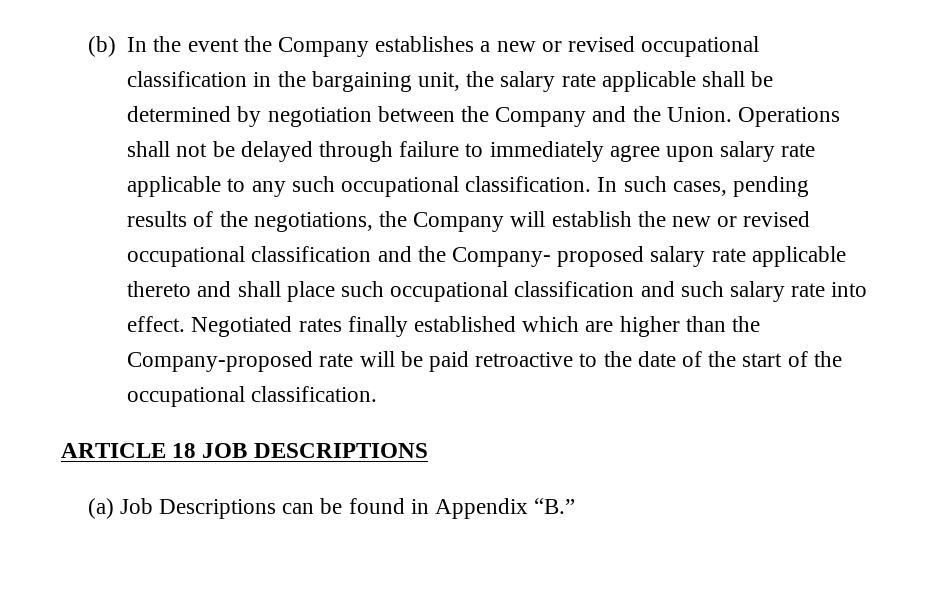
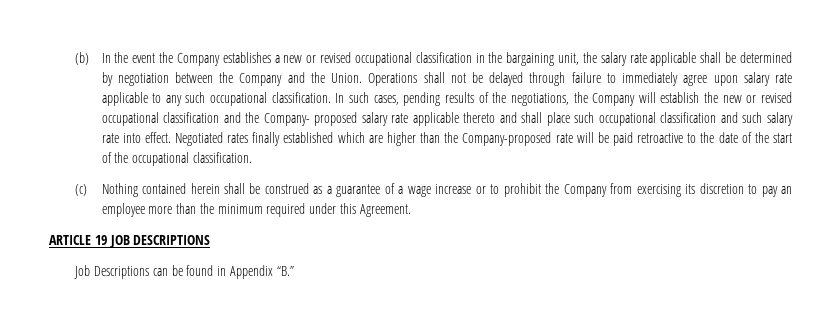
+ (c) Nothing contained herein shall be construed as a guarantee of a wage increase or to prohibit the Company from exercising its discretion to pay an employee more than the minimum required under this Agreement.
- ARTICLE 18 JOB DESCRIPTIONS
+ ARTICLE 19 JOB DESCRIPTIONS
- (a) Job Descriptions can be found in Appendix “B.”
+ Job Descriptions can be found in Appendix “B.”

